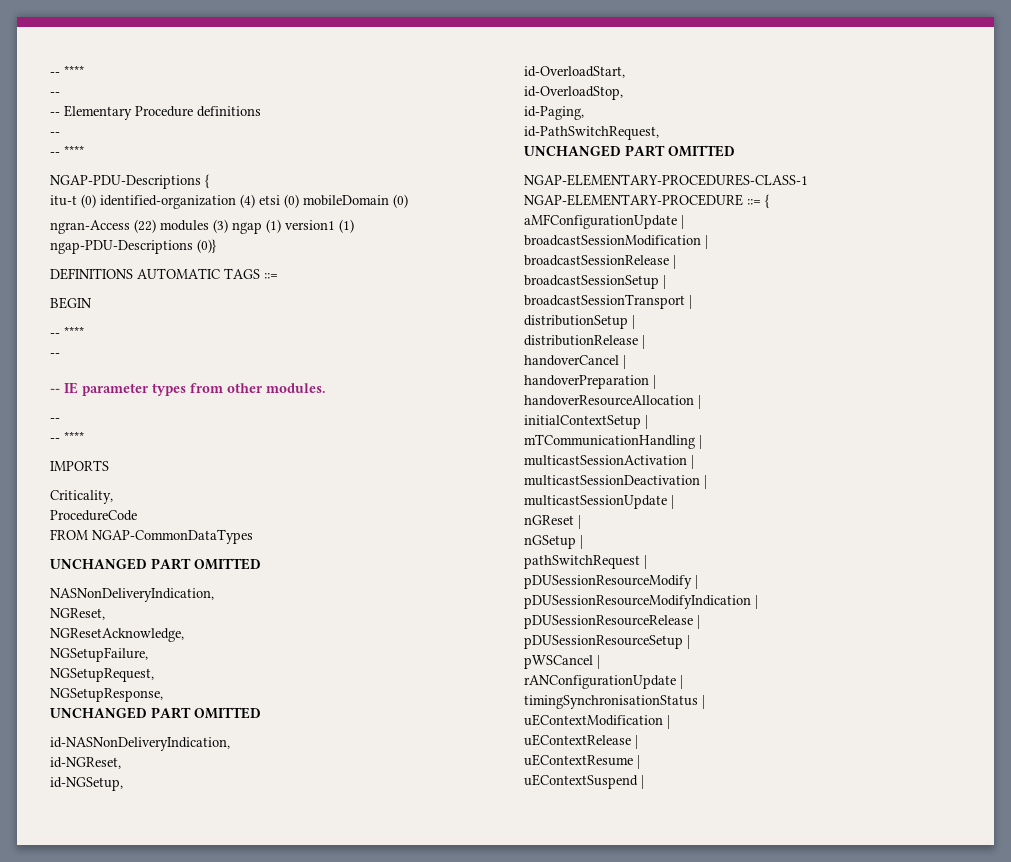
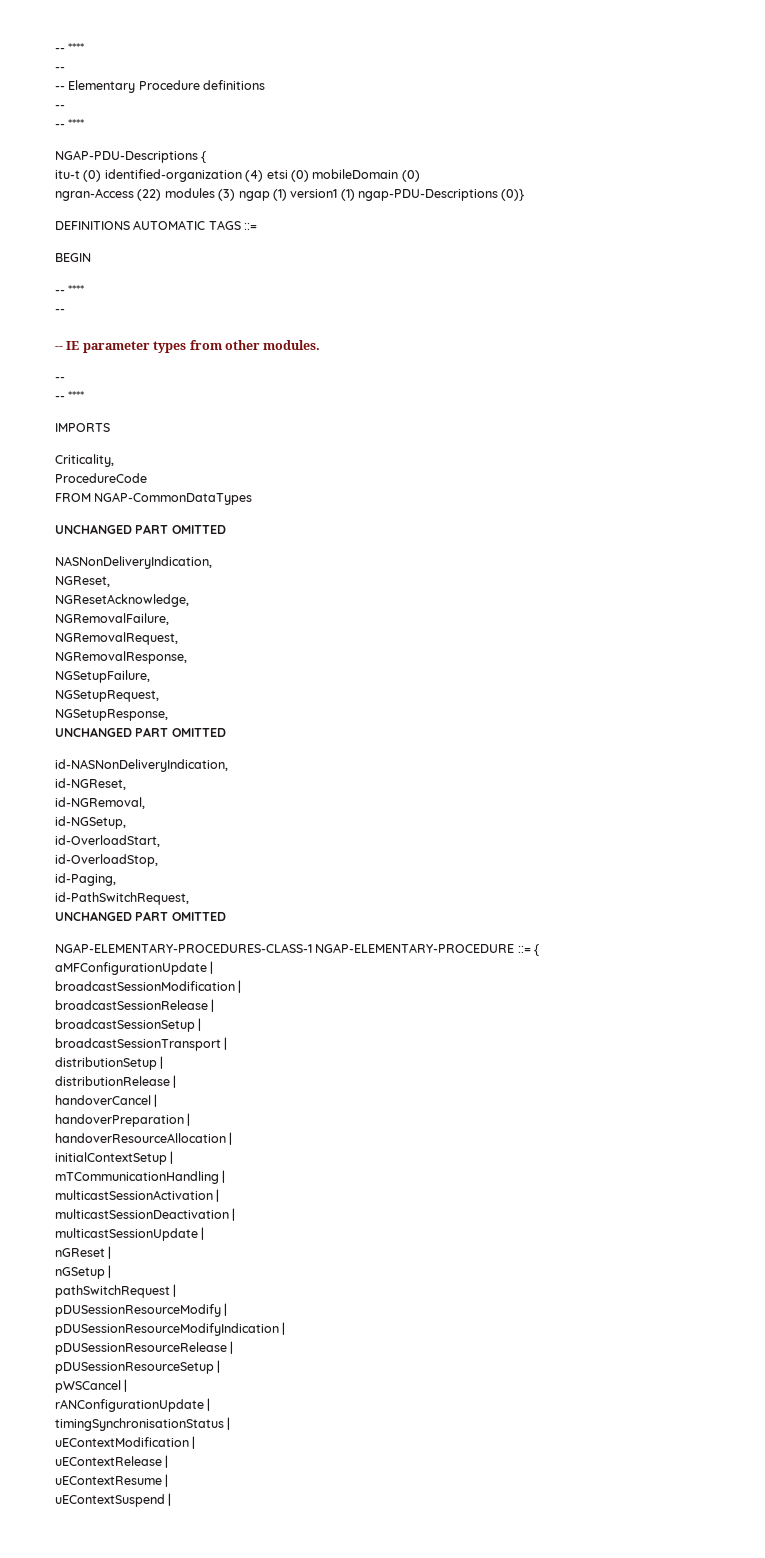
+ NGRemovalFailure,
+ NGRemovalRequest,
+ NGRemovalResponse,
+ id-NGRemoval,

